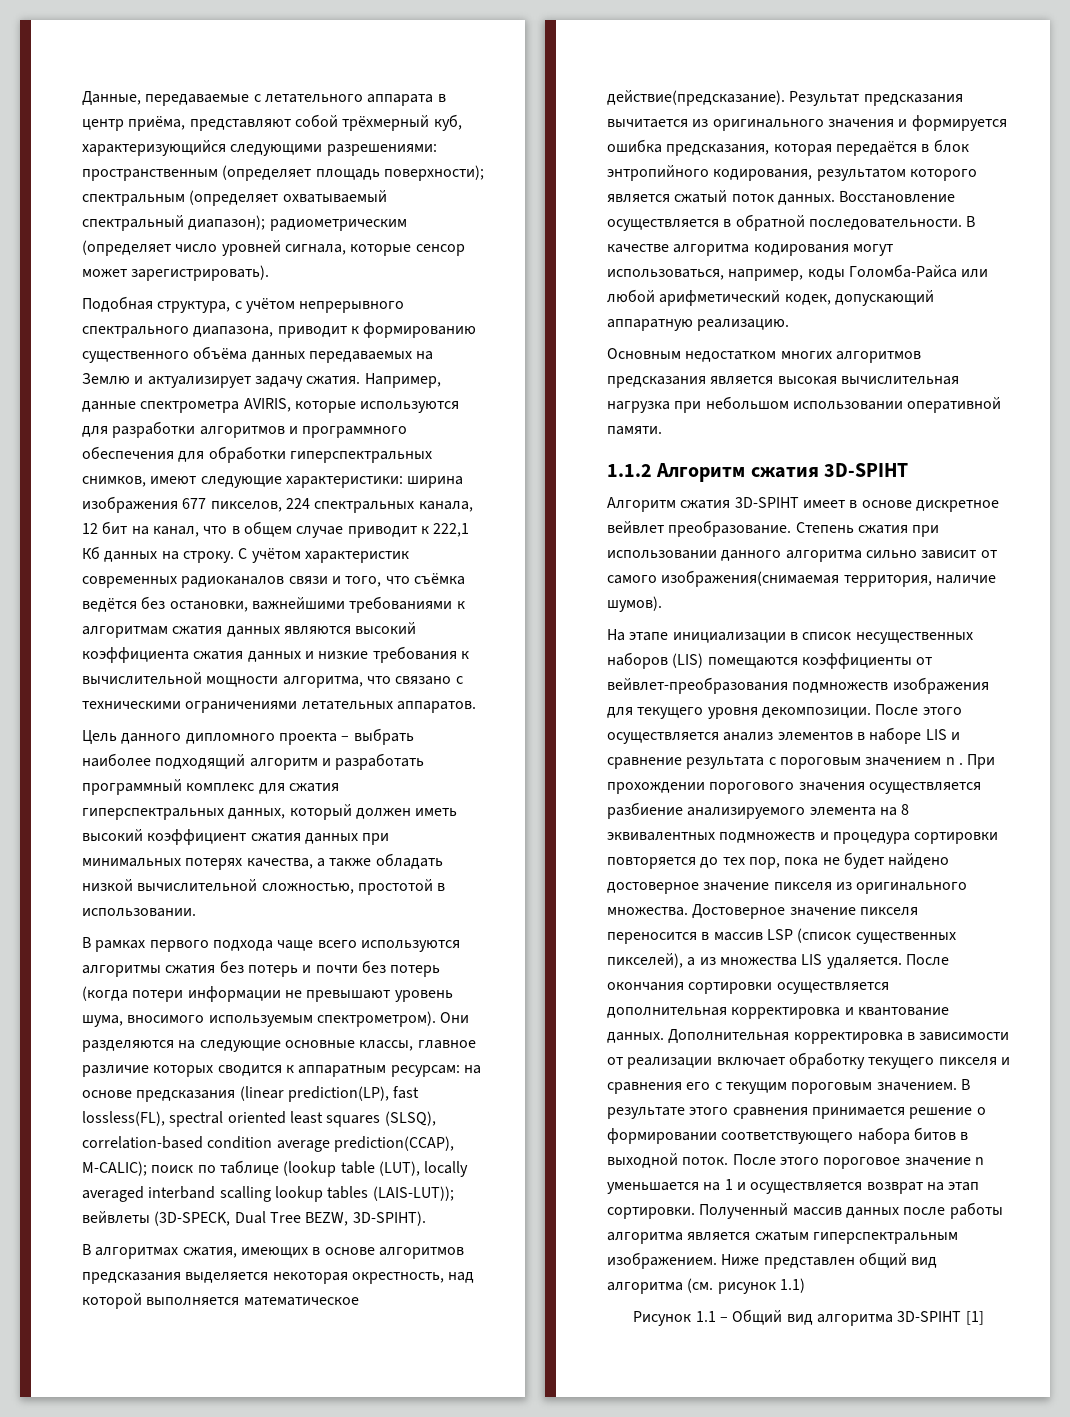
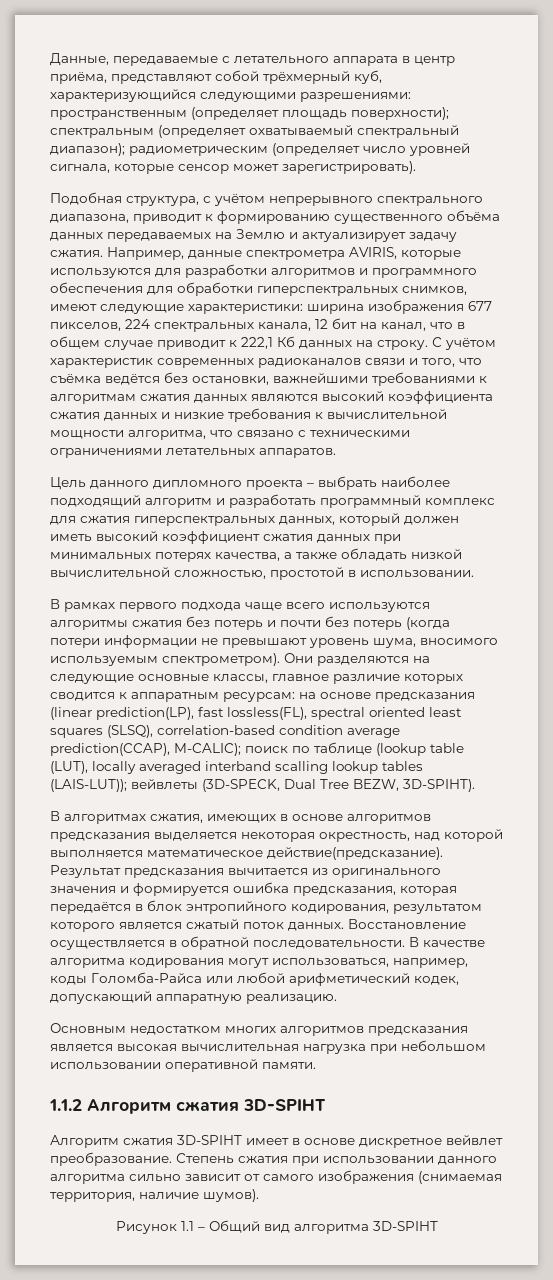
- Степень сжатия при использовании данного алгоритма сильно зависит от самого изображения(снимаемая территория, наличие шумов).
+ Степень сжатия при использовании данного алгоритма сильно зависит от самого изображения (снимаемая территория, наличие шумов).
- На этапе инициализации в список несущественных наборов (LIS) помещаются коэффициенты от вейвлет-преобразования подмножеств изображения для текущего уровня декомпозиции. После этого осуществляется анализ элементов в наборе LIS и сравнение результата с пороговым значением n . При прохождении порогового значения осуществляется разбиение анализируемого элемента на 8 эквивалентных подмножеств и процедура сортировки повторяется до тех пор, пока не будет найдено достоверное значение пикселя из оригинального множества. Достоверное значение пикселя переносится в массив LSP (список существенных пикселей), а из множества LIS удаляется. После окончания сортировки осуществляется дополнительная корректировка и квантование данных. Дополнительная корректировка в зависимости от реализации включает обработку текущего пикселя и сравнения его с текущим пороговым значением. В результате этого сравнения принимается решение о формировании соответствующего набора битов в выходной поток. После этого пороговое значение n уменьшается на 1 и осуществляется возврат на этап сортировки. Полученный массив данных после работы алгоритма является сжатым гиперспектральным изображением. Ниже представлен общий вид алгоритма (см. рисунок 1.1)
- Рисунок 1.1 – Общий вид алгоритма 3D-SPIHT [1]
+ Рисунок 1.1 – Общий вид алгоритма 3D-SPIHT

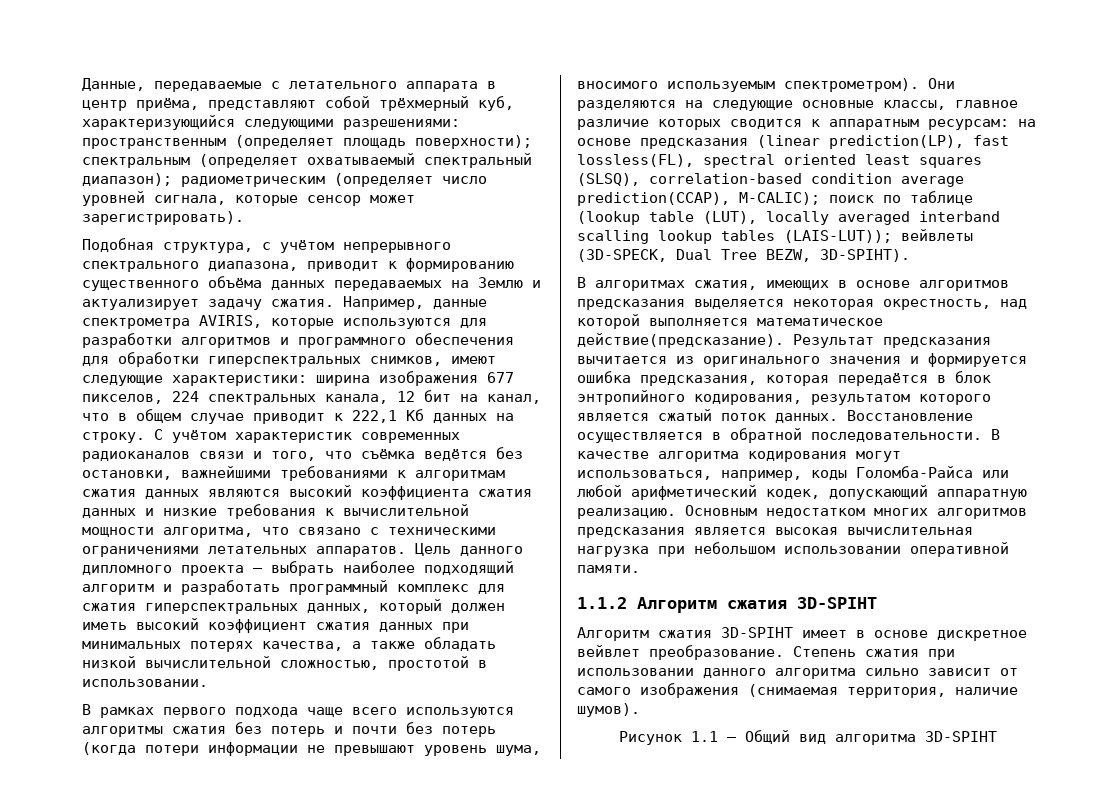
- С учётом характеристик современных радиоканалов связи и того, что съёмка ведётся без остановки, важнейшими требованиями к алгоритмам сжатия данных являются высокий коэффициента сжатия данных и низкие требования к вычислительной мощности алгоритма, что связано с техническими ограничениями летательных аппаратов.
- Цель данного дипломного проекта – выбрать наиболее подходящий алгоритм и разработать программный комплекс для сжатия гиперспектральных данных, который должен иметь высокий коэффициент сжатия данных при минимальных потерях качества, а также обладать низкой вычислительной сложностью, простотой в использовании.
+ С учётом характеристик современных радиоканалов связи и того, что съёмка ведётся без остановки, важнейшими требованиями к алгоритмам сжатия данных являются высокий коэффициента сжатия данных и низкие требования к вычислительной мощности алгоритма, что связано с техническими ограничениями летательных аппаратов. Цель данного дипломного проекта – выбрать наиболее подходящий алгоритм и разработать программный комплекс для сжатия гиперспектральных данных, который должен иметь высокий коэффициент сжатия данных при минимальных потерях качества, а также обладать низкой вычислительной сложностью, простотой в использовании.
- В качестве алгоритма кодирования могут использоваться, например, коды Голомба-Райса или любой арифметический кодек, допускающий аппаратную реализацию.
- Основным недостатком многих алгоритмов предсказания является высокая вычислительная нагрузка при небольшом использовании оперативной памяти.
+ В качестве алгоритма кодирования могут использоваться, например, коды Голомба-Райса или любой арифметический кодек, допускающий аппаратную реализацию. Основным недостатком многих алгоритмов предсказания является высокая вычислительная нагрузка при небольшом использовании оперативной памяти.

